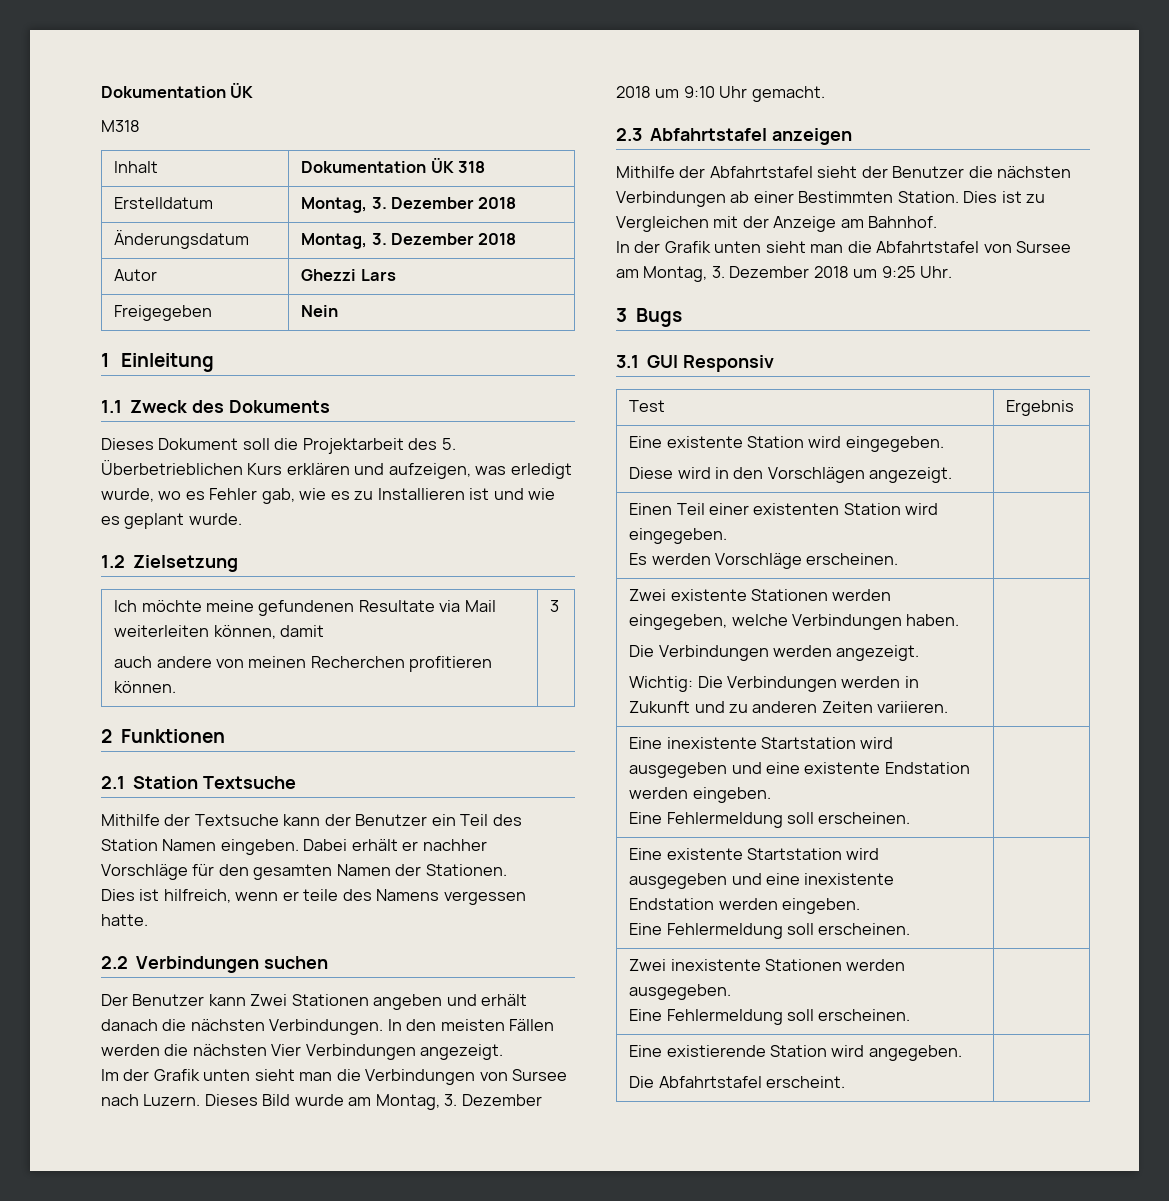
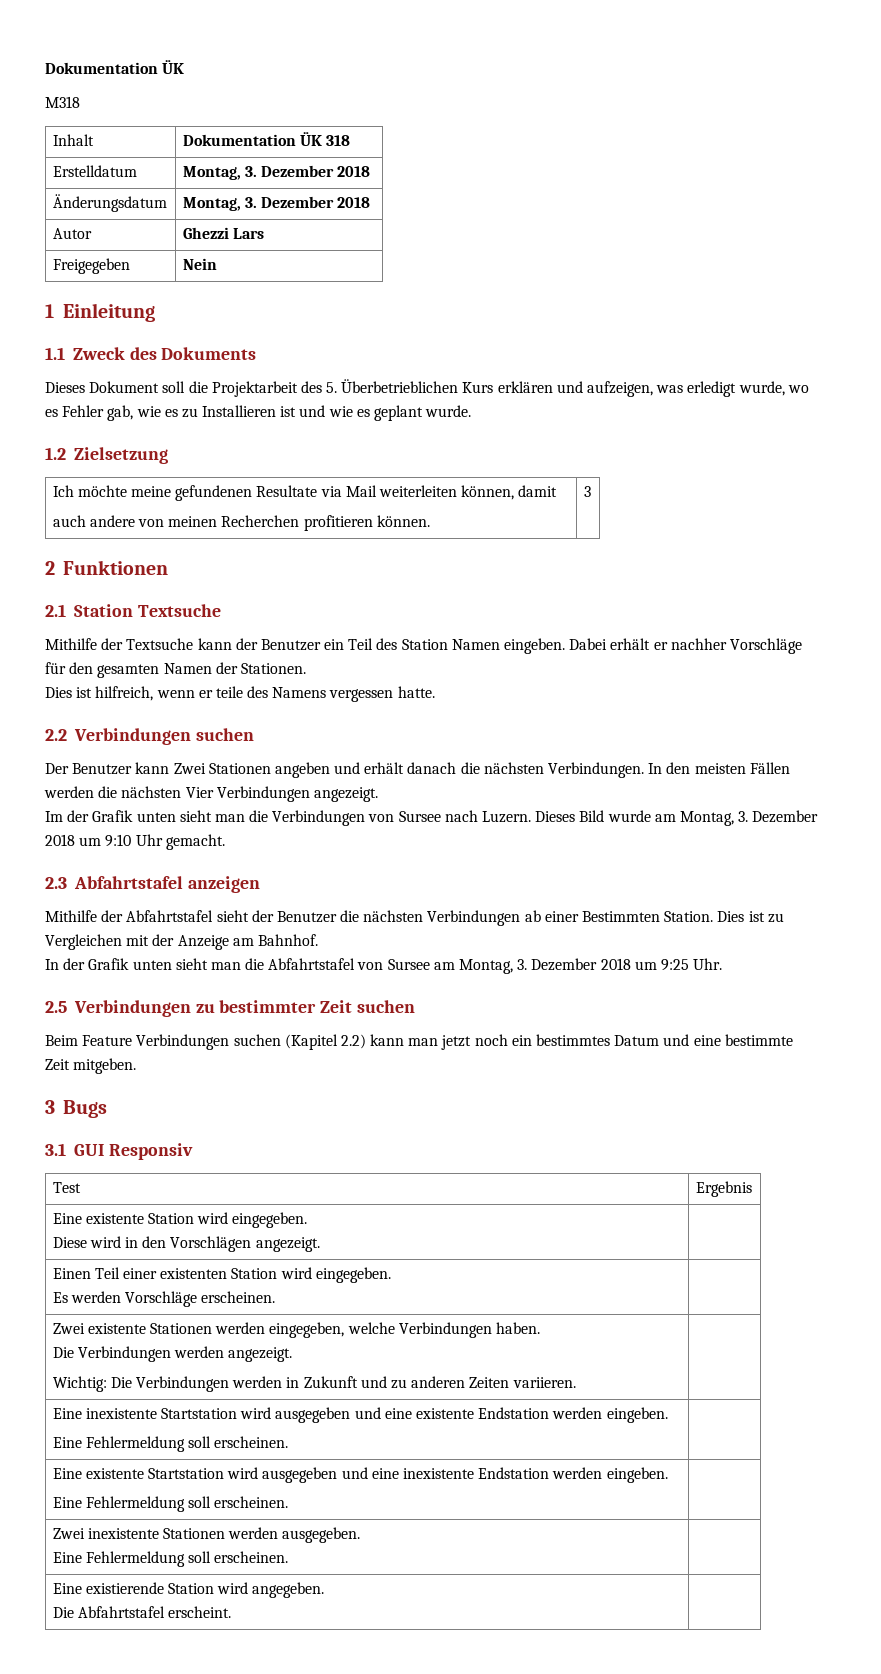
+ 2.5 Verbindungen zu bestimmter Zeit suchen
+ Beim Feature Verbindungen suchen (Kapitel 2.2) kann man jetzt noch ein bestimmtes Datum und eine bestimmte Zeit mitgeben.

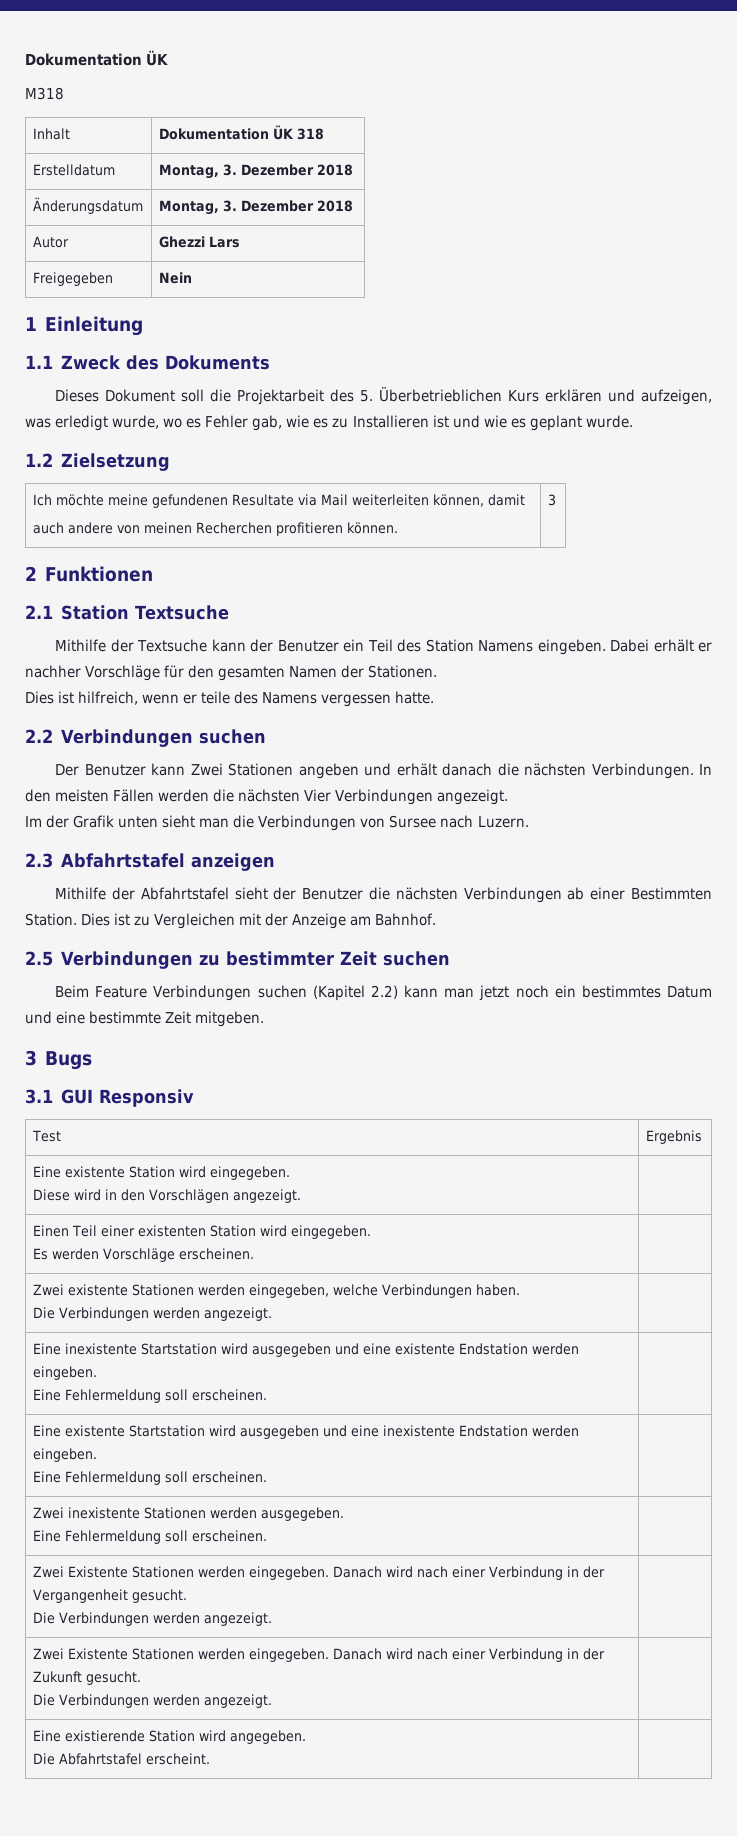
- Mithilfe der Textsuche kann der Benutzer ein Teil des Station Namen eingeben.
+ Mithilfe der Textsuche kann der Benutzer ein Teil des Station Namens eingeben.
- Dieses Bild wurde am Montag, 3. Dezember 2018 um 9:10 Uhr gemacht.
- In der Grafik unten sieht man die Abfahrtstafel von Sursee am Montag, 3. Dezember 2018 um 9:25 Uhr.
  Zwei existente Stationen werden eingegeben, welche Verbindungen haben.
- Die Verbindungen werden angezeigt.
- Wichtig: Die Verbindungen werden in Zukunft und zu anderen Zeiten variieren. |
+ Die Verbindungen werden angezeigt. |
+ Zwei Existente Stationen werden eingegeben. Danach wird nach einer Verbindung in der Vergangenheit gesucht.
+ Die Verbindungen werden angezeigt. |
+ Zwei Existente Stationen werden eingegeben. Danach wird nach einer Verbindung in der Zukunft gesucht.
+ Die Verbindungen werden angezeigt. |

